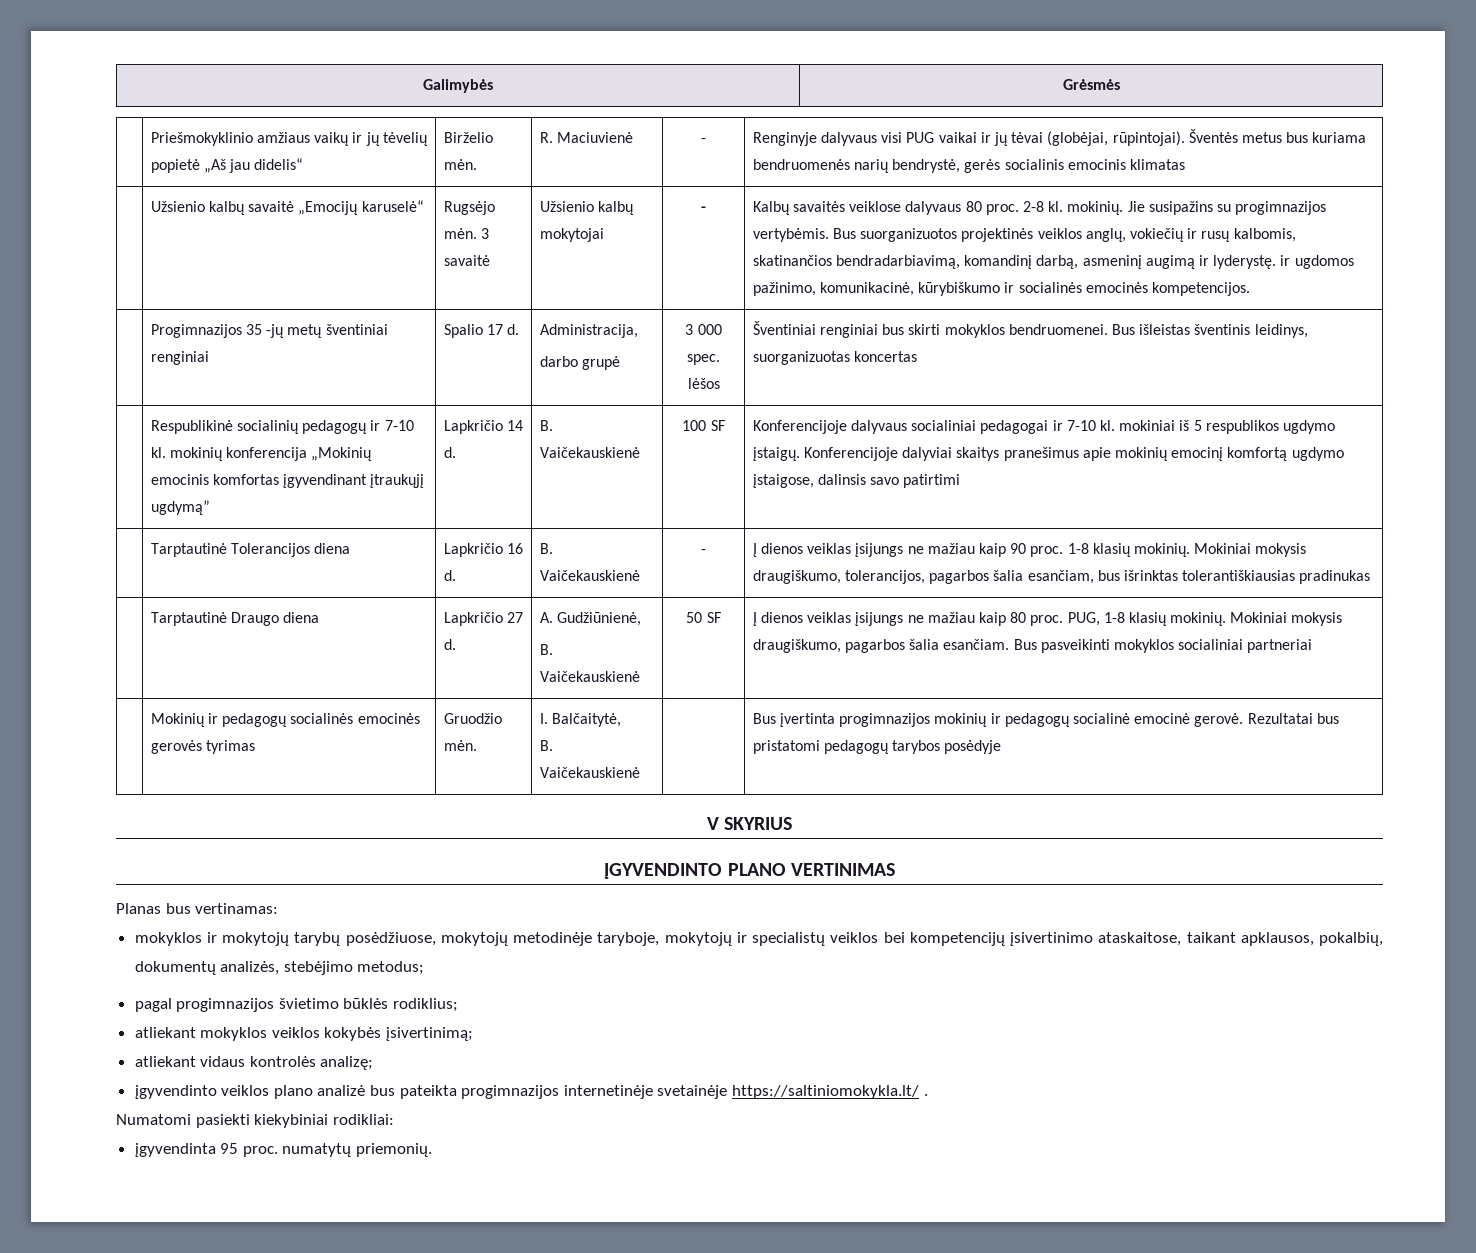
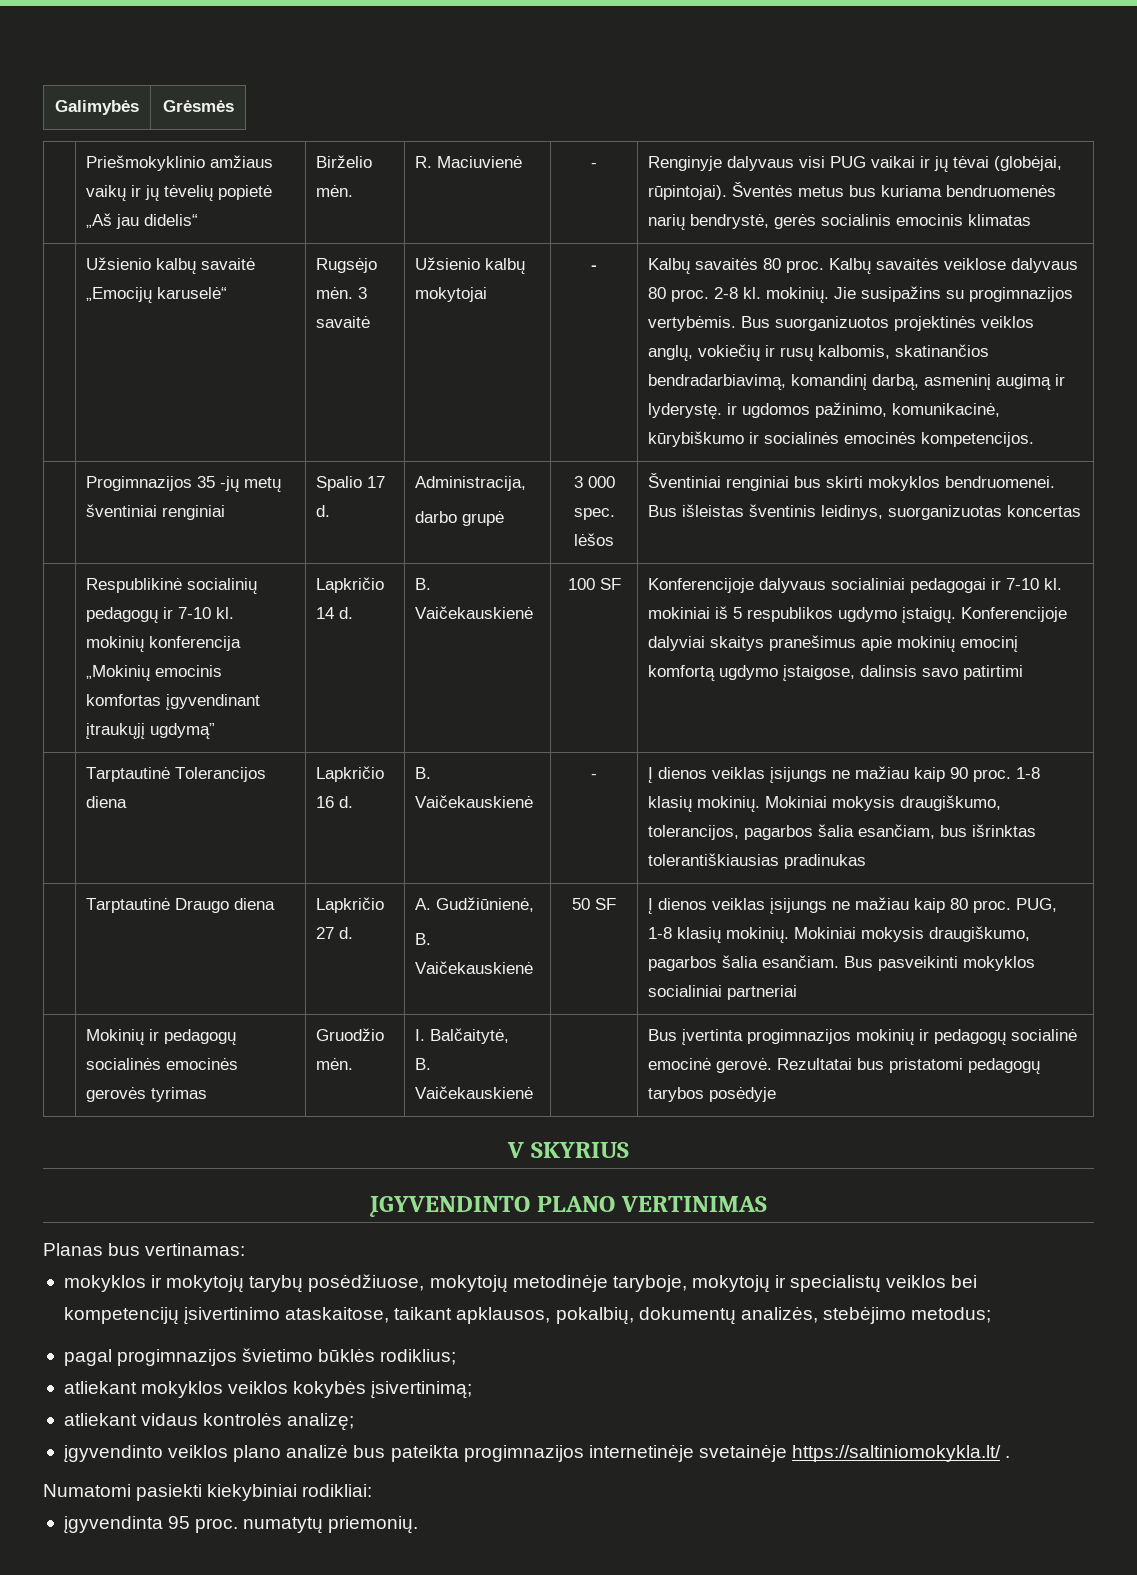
- Kalbų savaitės veiklose dalyvaus 80 proc.
+ Kalbų savaitės 80 proc. Kalbų savaitės veiklose dalyvaus 80 proc.

